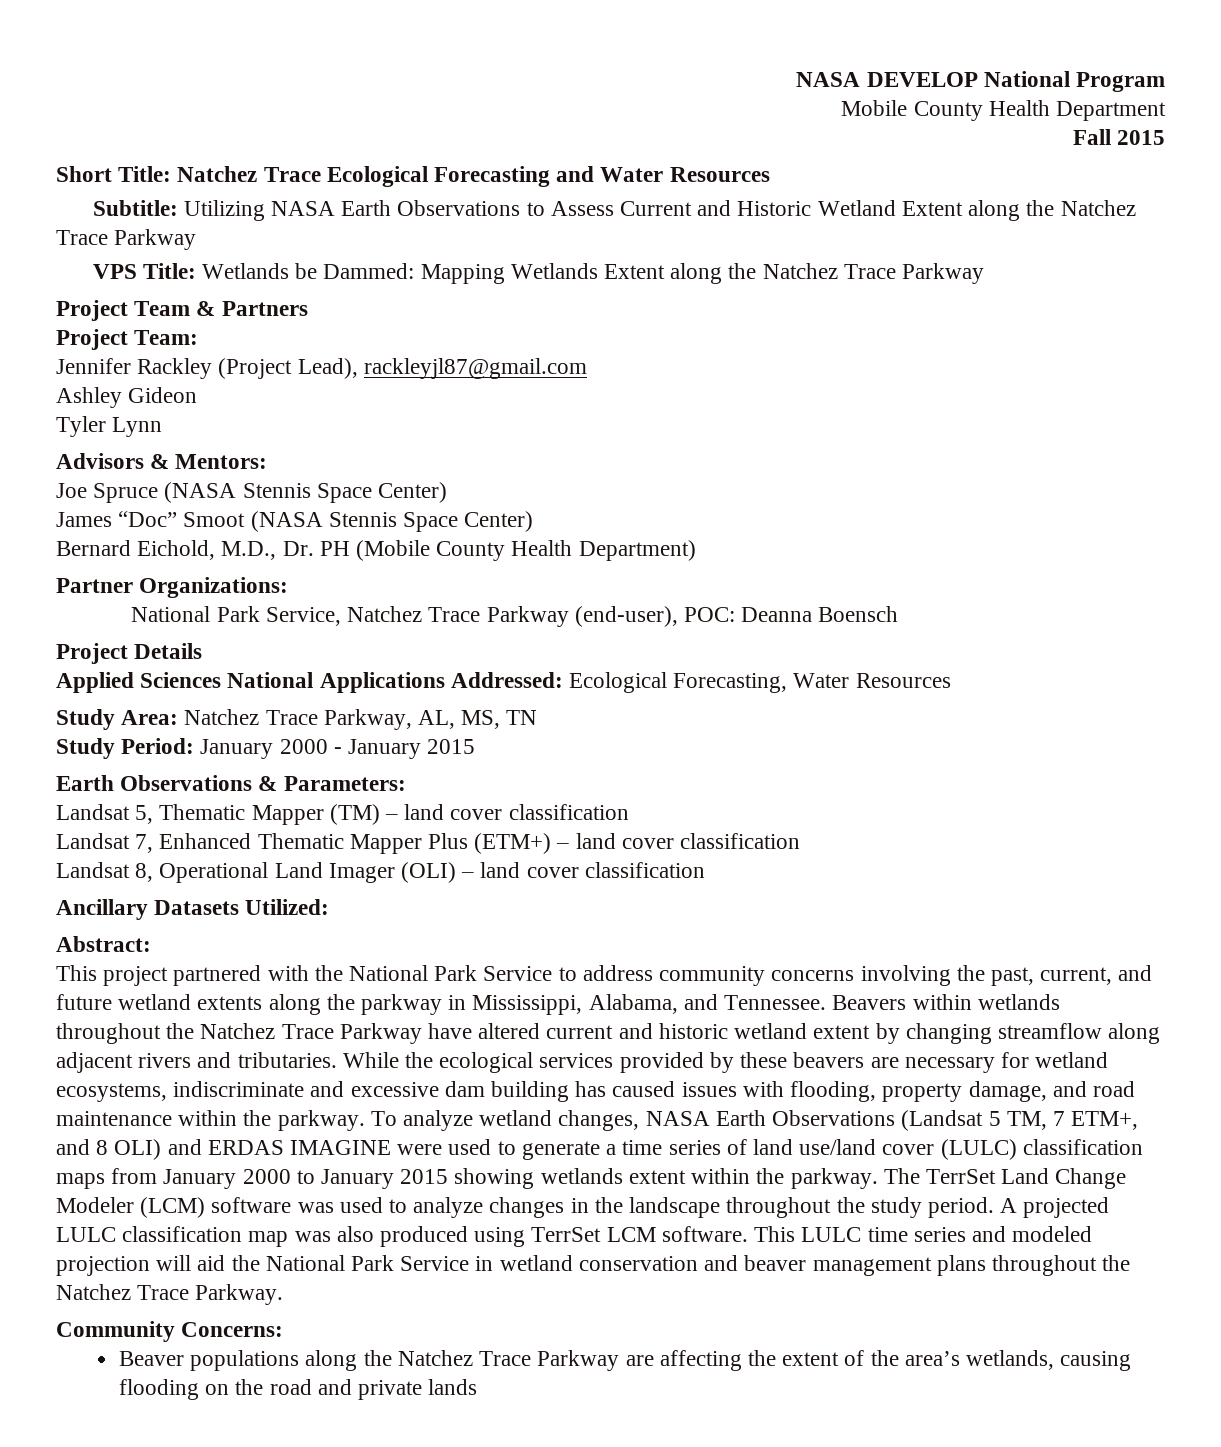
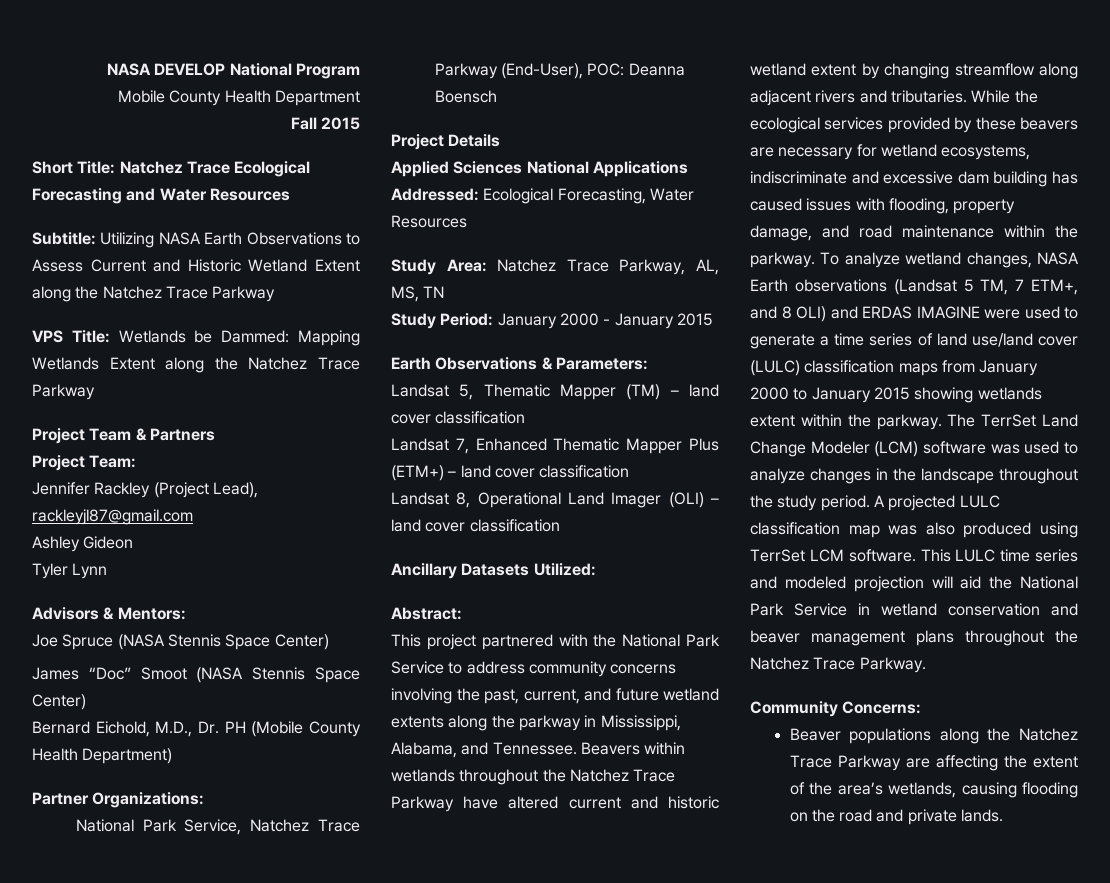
- National Park Service, Natchez Trace Parkway (end-user), POC: Deanna Boensch
+ National Park Service, Natchez Trace Parkway (End-User), POC: Deanna Boensch
- To analyze wetland changes, NASA Earth Observations (Landsat 5 TM, 7 ETM+, and 8 OLI) and ERDAS IMAGINE were used to generate a time series of land use/land cover (LULC) classification maps from January 2000 to January 2015 showing wetlands extent within the parkway.
+ To analyze wetland changes, NASA Earth observations (Landsat 5 TM, 7 ETM+, and 8 OLI) and ERDAS IMAGINE were used to generate a time series of land use/land cover (LULC) classification maps from January 2000 to January 2015 showing wetlands extent within the parkway.
- Beaver populations along the Natchez Trace Parkway are affecting the extent of the area’s wetlands, causing flooding on the road and private lands
+ Beaver populations along the Natchez Trace Parkway are affecting the extent of the area’s wetlands, causing flooding on the road and private lands.

